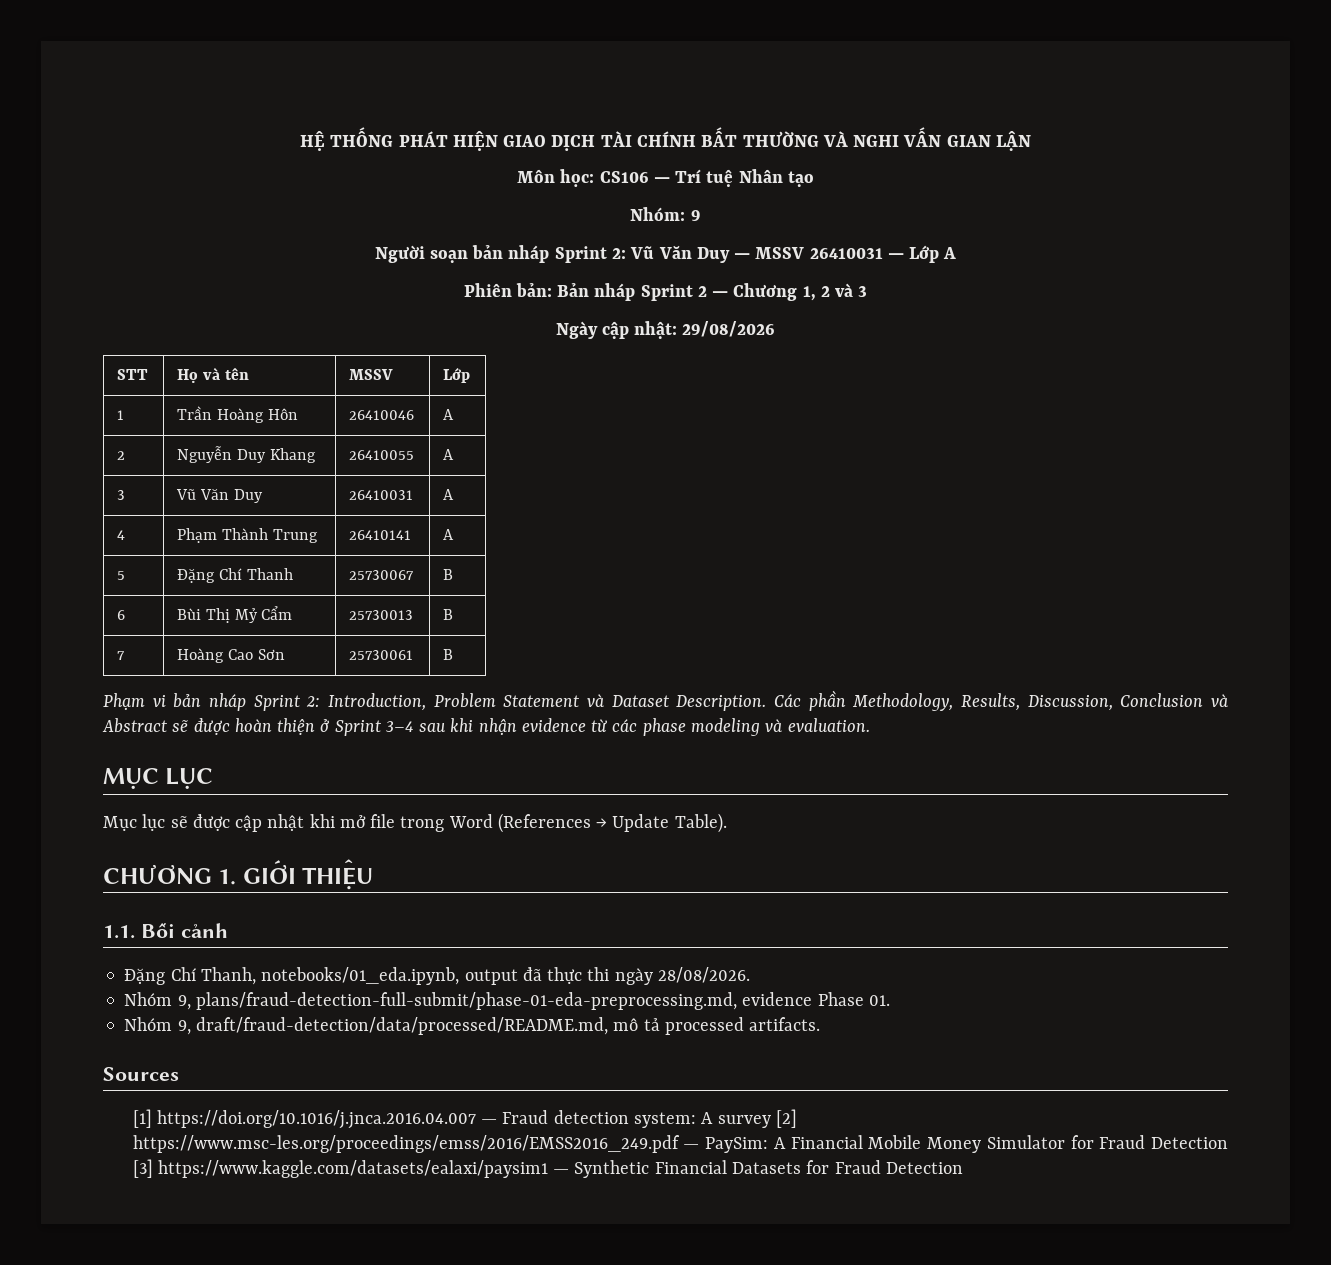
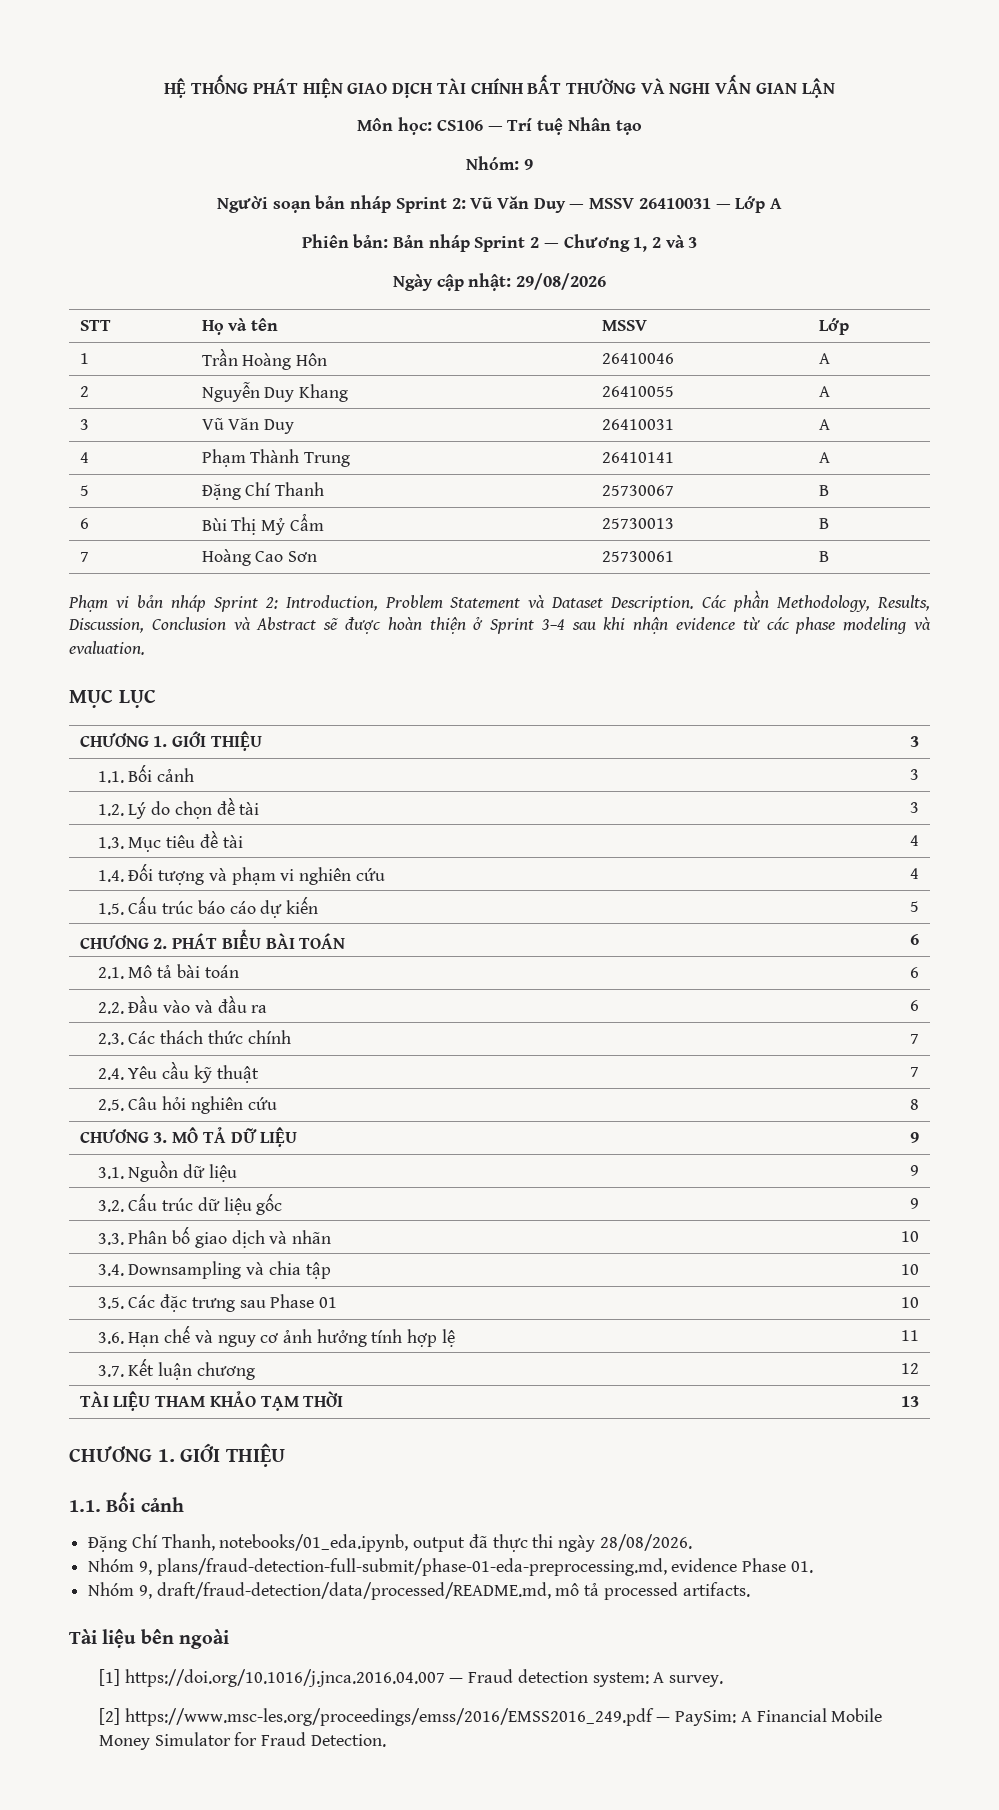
- Mục lục sẽ được cập nhật khi mở file trong Word (References → Update Table).
+ CHƯƠNG 1. GIỚI THIỆU | 3
+ 1.1. Bối cảnh | 3
+ 1.2. Lý do chọn đề tài | 3
+ 1.3. Mục tiêu đề tài | 4
+ 1.4. Đối tượng và phạm vi nghiên cứu | 4
+ 1.5. Cấu trúc báo cáo dự kiến | 5
+ CHƯƠNG 2. PHÁT BIỂU BÀI TOÁN | 6
+ 2.1. Mô tả bài toán | 6
+ 2.2. Đầu vào và đầu ra | 6
+ 2.3. Các thách thức chính | 7
+ 2.4. Yêu cầu kỹ thuật | 7
+ 2.5. Câu hỏi nghiên cứu | 8
+ CHƯƠNG 3. MÔ TẢ DỮ LIỆU | 9
+ 3.1. Nguồn dữ liệu | 9
+ 3.2. Cấu trúc dữ liệu gốc | 9
+ 3.3. Phân bố giao dịch và nhãn | 10
+ 3.4. Downsampling và chia tập | 10
+ 3.5. Các đặc trưng sau Phase 01 | 10
+ 3.6. Hạn chế và nguy cơ ảnh hưởng tính hợp lệ | 11
+ 3.7. Kết luận chương | 12
+ TÀI LIỆU THAM KHẢO TẠM THỜI | 13
- Sources
+ Tài liệu bên ngoài
- [1] https://doi.org/10.1016/j.jnca.2016.04.007 — Fraud detection system: A survey [2] https://www.msc-les.org/proceedings/emss/2016/EMSS2016_249.pdf — PaySim: A Financial Mobile Money Simulator for Fraud Detection [3] https://www.kaggle.com/datasets/ealaxi/paysim1 — Synthetic Financial Datasets for Fraud Detection
+ [1] https://doi.org/10.1016/j.jnca.2016.04.007 — Fraud detection system: A survey.
+ [2] https://www.msc-les.org/proceedings/emss/2016/EMSS2016_249.pdf — PaySim: A Financial Mobile Money Simulator for Fraud Detection.

